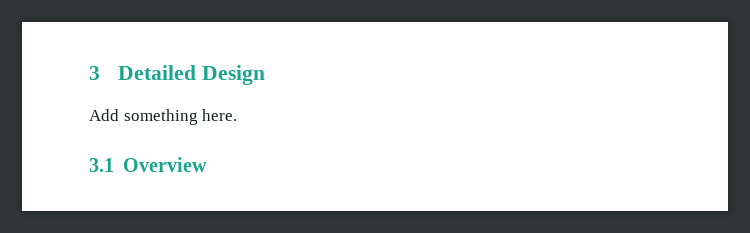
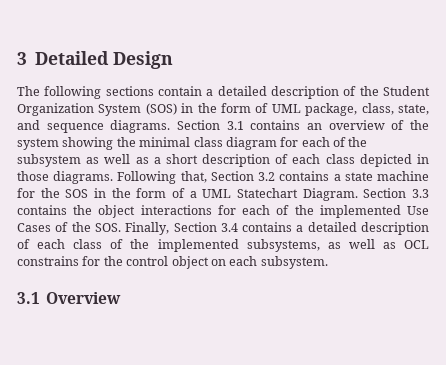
- Add something here.
+ The following sections contain a detailed description of the Student Organization System (SOS) in the form of UML package, class, state, and sequence diagrams. Section 3.1 contains an overview of the system showing the minimal class diagram for each of the subsystem as well as a short description of each class depicted in those diagrams. Following that, Section 3.2 contains a state machine for the SOS in the form of a UML Statechart Diagram. Section 3.3 contains the object interactions for each of the implemented Use Cases of the SOS. Finally, Section 3.4 contains a detailed description of each class of the implemented subsystems, as well as OCL constrains for the control object on each subsystem.

